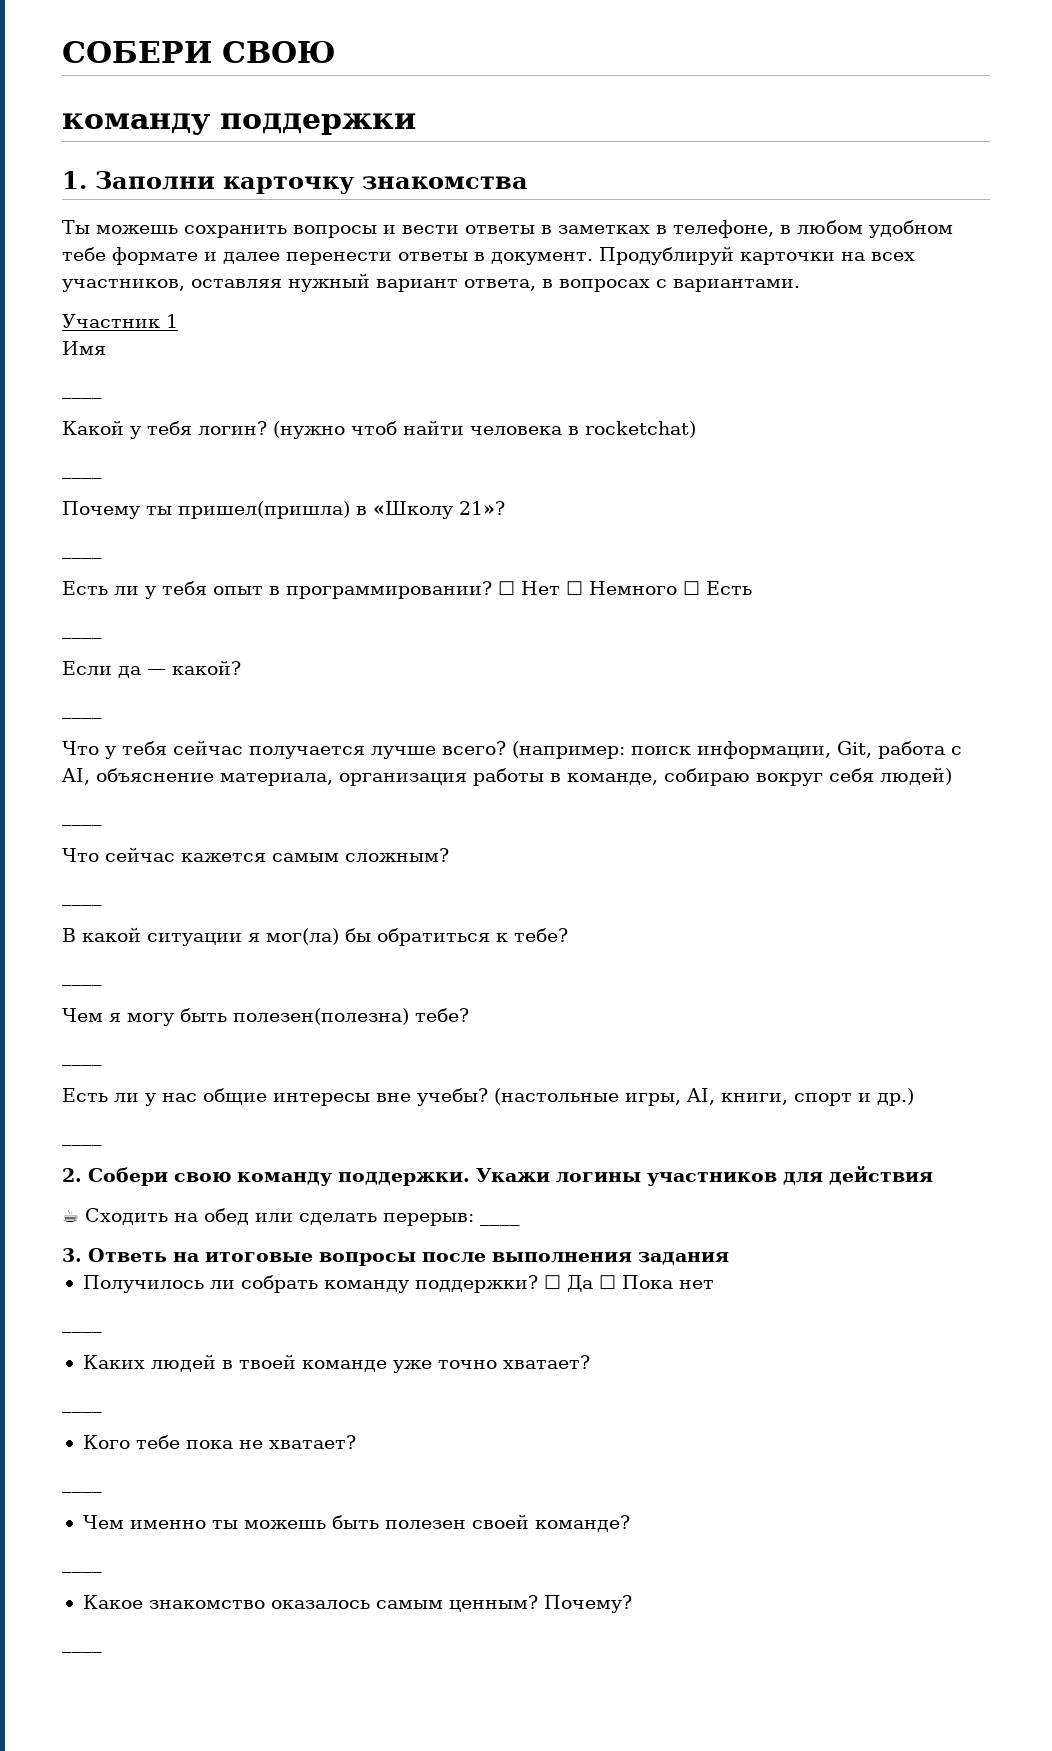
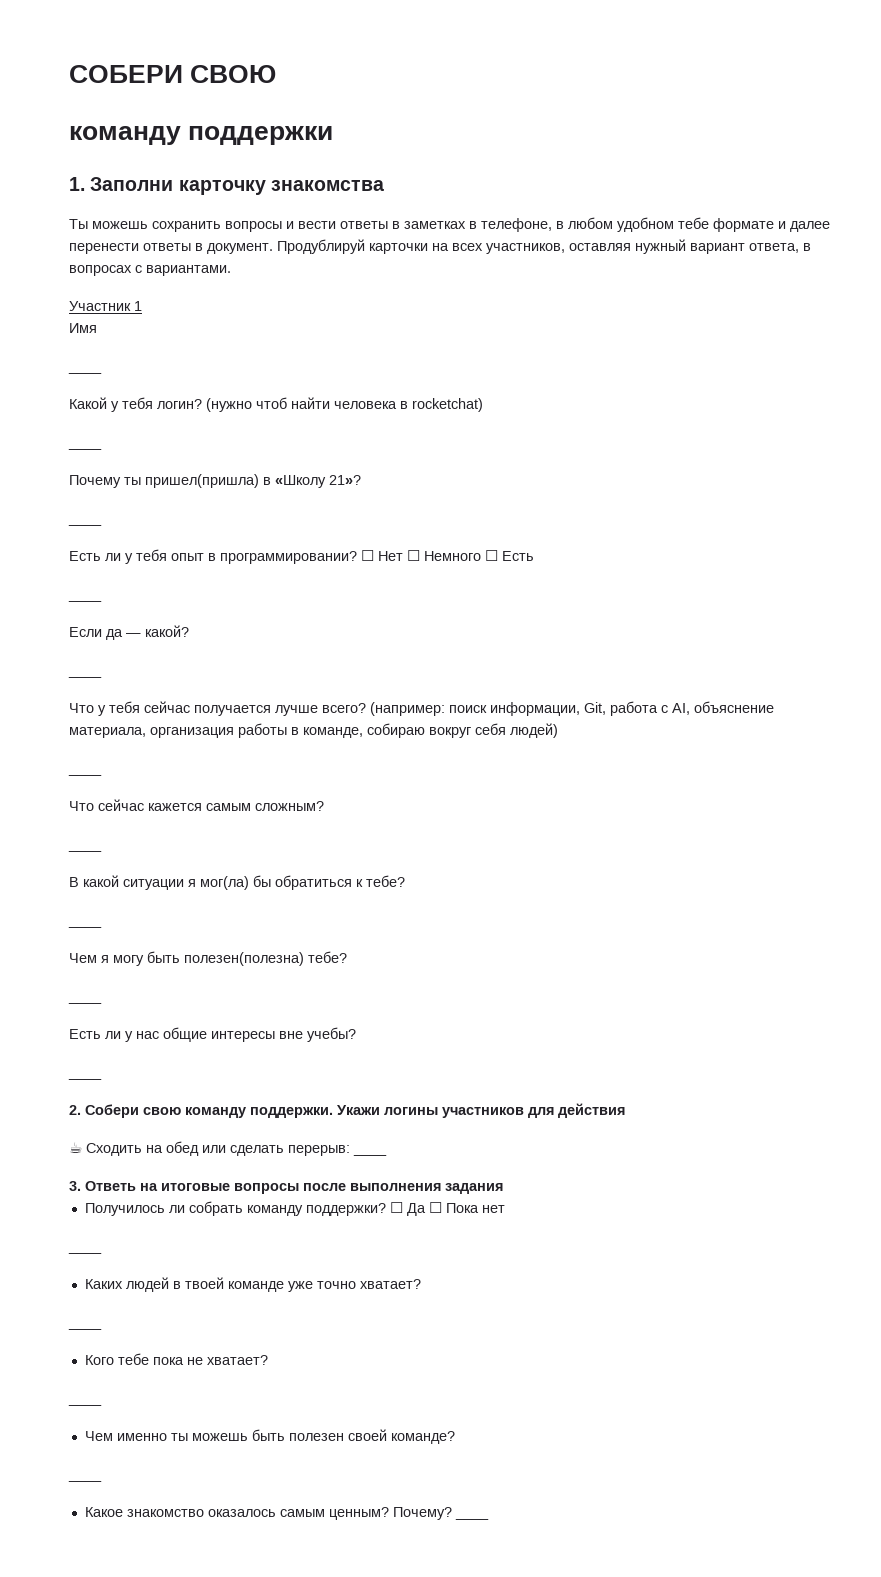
- (настольные игры, AI, книги, спорт и др.)
- Почему?
- ____
+ Почему? ____

